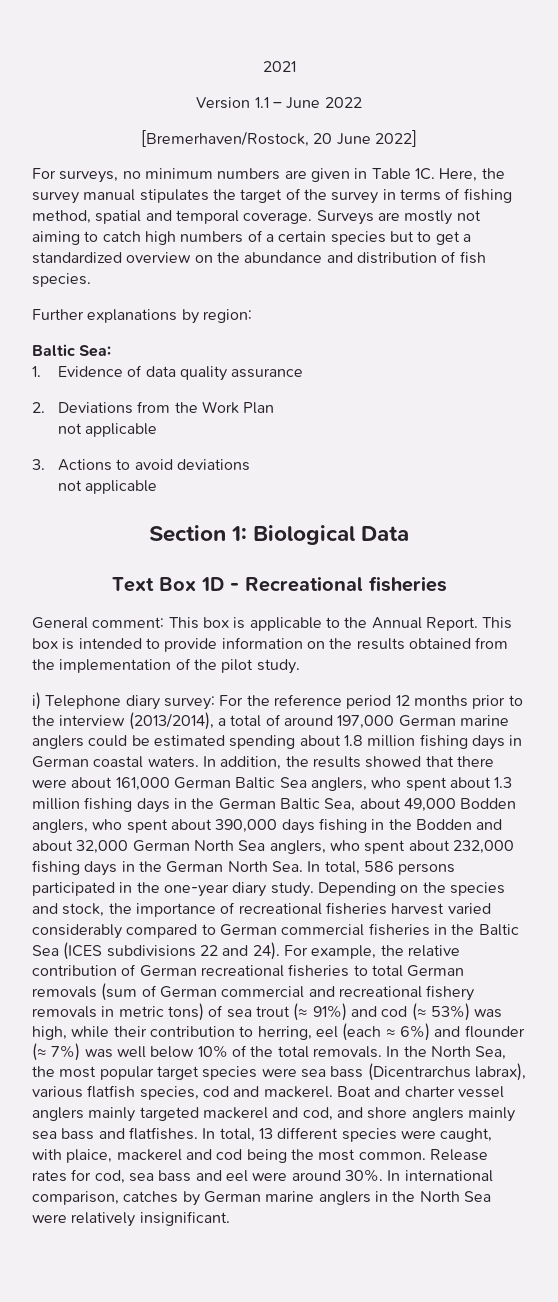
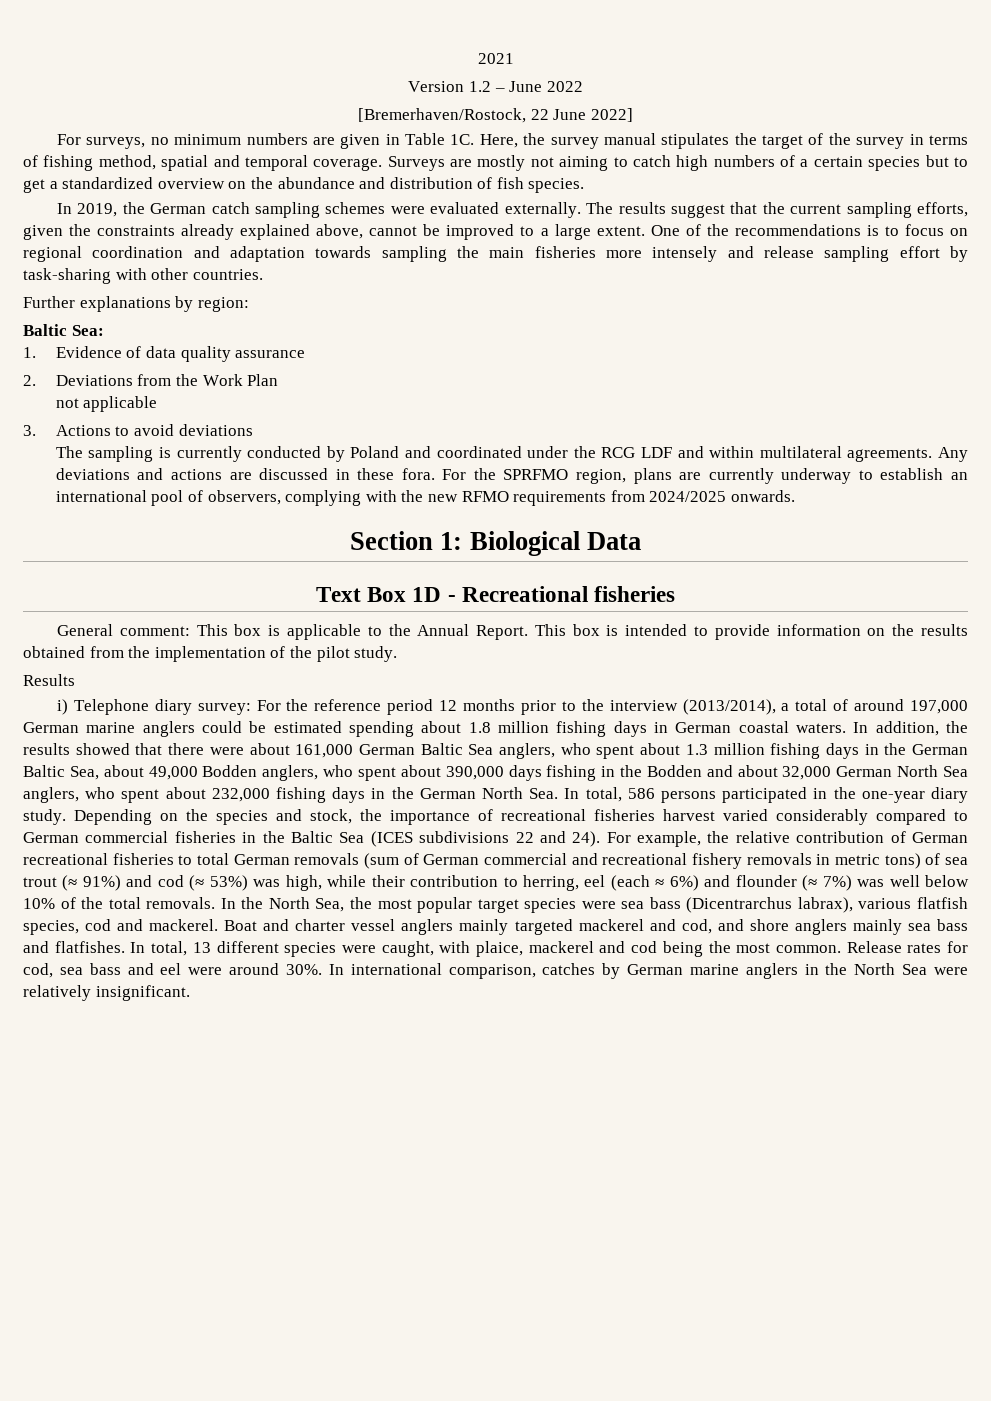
- Version 1.1 – June 2022
+ Version 1.2 – June 2022
- [Bremerhaven/Rostock, 20 June 2022]
+ [Bremerhaven/Rostock, 22 June 2022]
+ In 2019, the German catch sampling schemes were evaluated externally. The results suggest that the current sampling efforts, given the constraints already explained above, cannot be improved to a large extent. One of the recommendations is to focus on regional coordination and adaptation towards sampling the main fisheries more intensely and release sampling effort by task-sharing with other countries.
  3. Actions to avoid deviations
- not applicable
+ The sampling is currently conducted by Poland and coordinated under the RCG LDF and within multilateral agreements. Any deviations and actions are discussed in these fora. For the SPRFMO region, plans are currently underway to establish an international pool of observers, complying with the new RFMO requirements from 2024/2025 onwards.
+ Results

